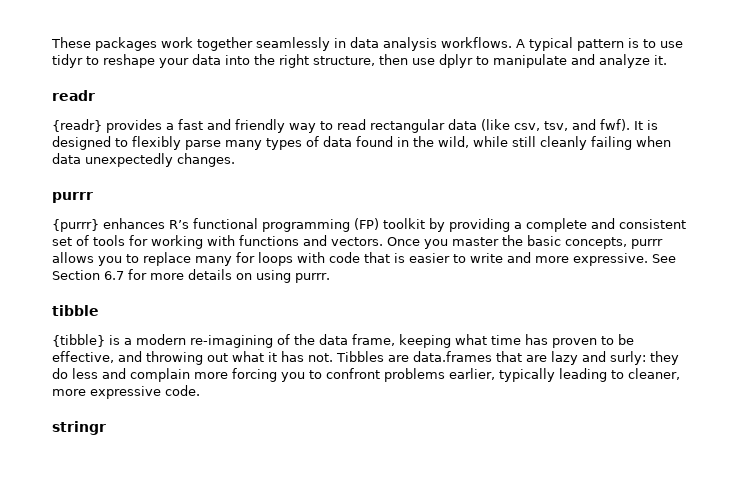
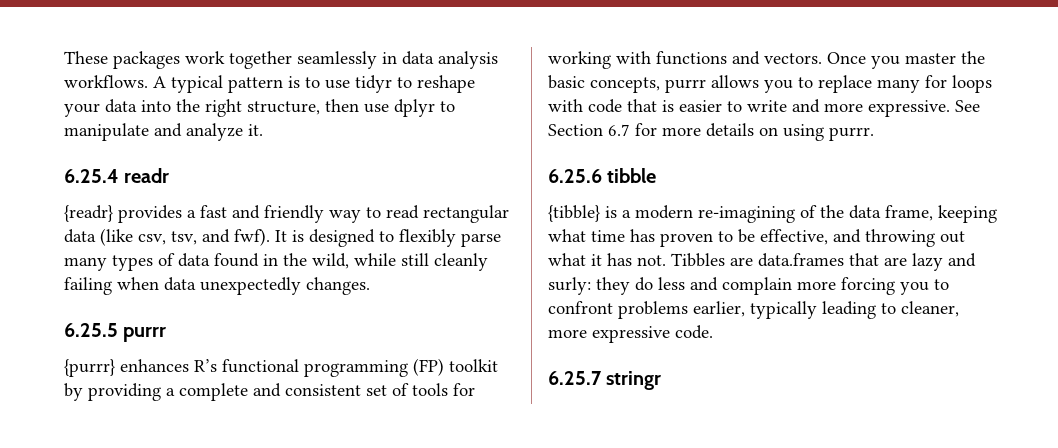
- readr
+ 6.25.4 readr
  It is designed to flexibly parse many types of data found in the wild, while still cleanly failing when data unexpectedly changes.
- purrr
+ 6.25.5 purrr
- tibble
+ 6.25.6 tibble
- stringr
+ 6.25.7 stringr

